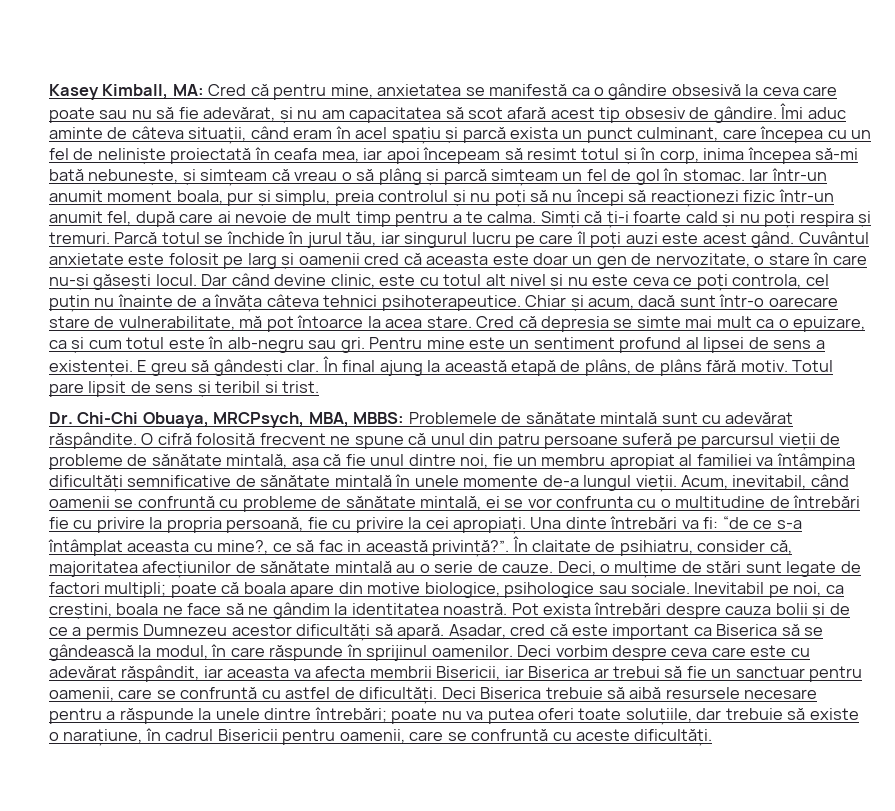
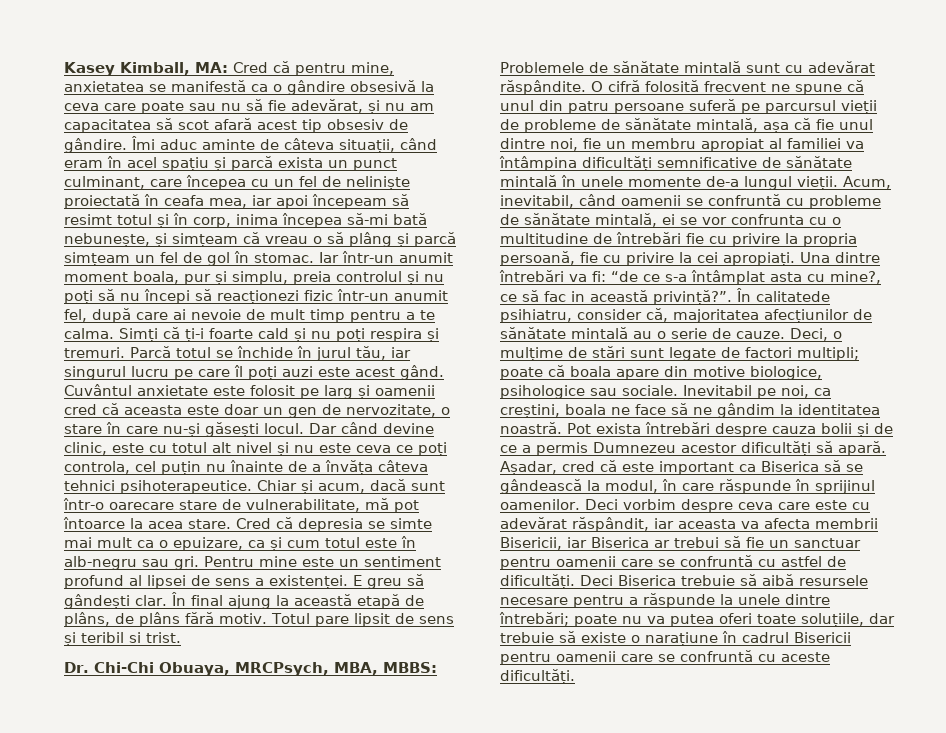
- Una dinte întrebări va fi: “de ce s-a întâmplat aceasta cu mine?, ce să fac in această privință?”.
+ Una dintre întrebări va fi: “de ce s-a întâmplat asta cu mine?, ce să fac in această privință?”.
- În claitate de psihiatru, consider că, majoritatea afecțiunilor de sănătate mintală au o serie de cauze.
+ În calitatede psihiatru, consider că, majoritatea afecțiunilor de sănătate mintală au o serie de cauze.
- Deci vorbim despre ceva care este cu adevărat răspândit, iar aceasta va afecta membrii Bisericii, iar Biserica ar trebui să fie un sanctuar pentru oamenii, care se confruntă cu astfel de dificultăți.
+ Deci vorbim despre ceva care este cu adevărat răspândit, iar aceasta va afecta membrii Bisericii, iar Biserica ar trebui să fie un sanctuar pentru oamenii care se confruntă cu astfel de dificultăți.
- Deci Biserica trebuie să aibă resursele necesare pentru a răspunde la unele dintre întrebări; poate nu va putea oferi toate soluțiile, dar trebuie să existe o narațiune, în cadrul Bisericii pentru oamenii, care se confruntă cu aceste dificultăți.
+ Deci Biserica trebuie să aibă resursele necesare pentru a răspunde la unele dintre întrebări; poate nu va putea oferi toate soluțiile, dar trebuie să existe o narațiune în cadrul Bisericii pentru oamenii care se confruntă cu aceste dificultăți.

